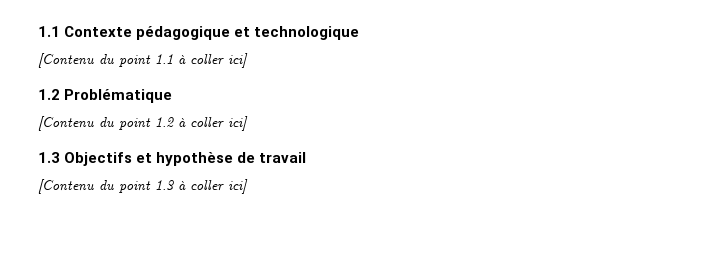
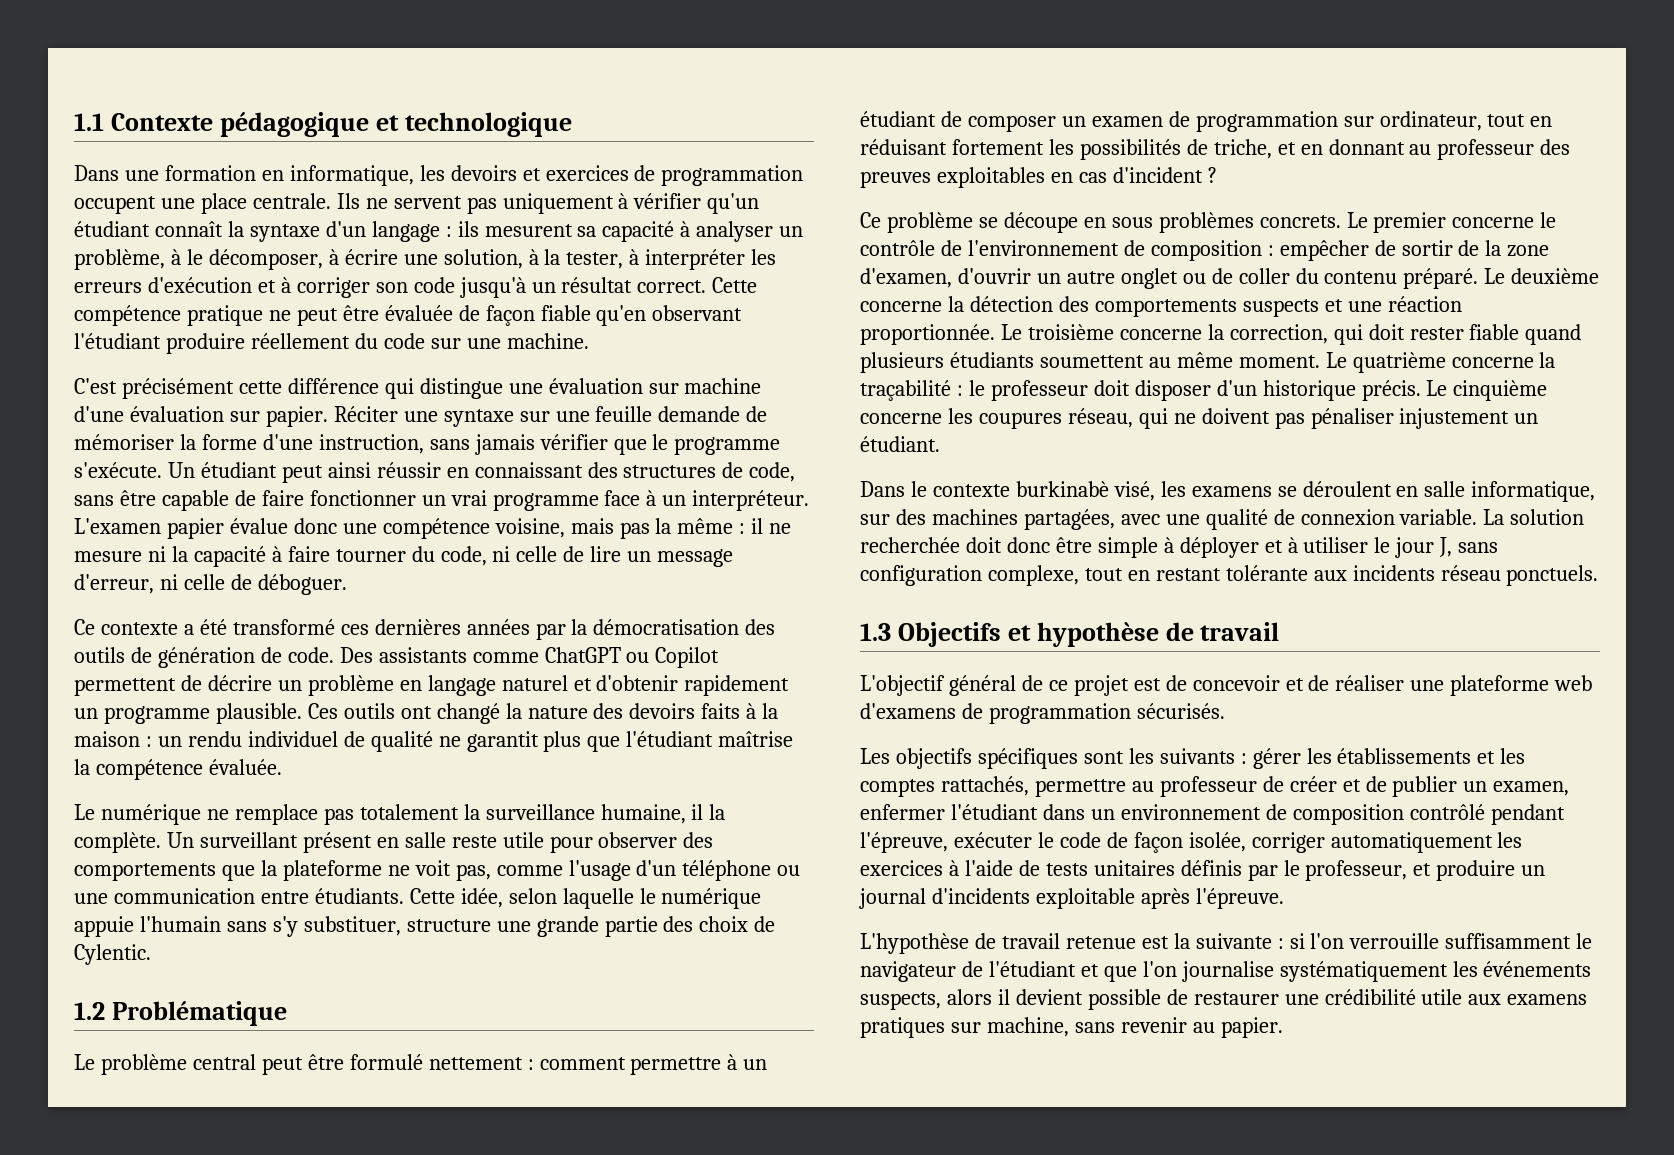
- [Contenu du point 1.1 à coller ici]
+ Dans une formation en informatique, les devoirs et exercices de programmation occupent une place centrale. Ils ne servent pas uniquement à vérifier qu'un étudiant connaît la syntaxe d'un langage : ils mesurent sa capacité à analyser un problème, à le décomposer, à écrire une solution, à la tester, à interpréter les erreurs d'exécution et à corriger son code jusqu'à un résultat correct. Cette compétence pratique ne peut être évaluée de façon fiable qu'en observant l'étudiant produire réellement du code sur une machine.
+ C'est précisément cette différence qui distingue une évaluation sur machine d'une évaluation sur papier. Réciter une syntaxe sur une feuille demande de mémoriser la forme d'une instruction, sans jamais vérifier que le programme s'exécute. Un étudiant peut ainsi réussir en connaissant des structures de code, sans être capable de faire fonctionner un vrai programme face à un interpréteur. L'examen papier évalue donc une compétence voisine, mais pas la même : il ne mesure ni la capacité à faire tourner du code, ni celle de lire un message d'erreur, ni celle de déboguer.
+ Ce contexte a été transformé ces dernières années par la démocratisation des outils de génération de code. Des assistants comme ChatGPT ou Copilot permettent de décrire un problème en langage naturel et d'obtenir rapidement un programme plausible. Ces outils ont changé la nature des devoirs faits à la maison : un rendu individuel de qualité ne garantit plus que l'étudiant maîtrise la compétence évaluée.
+ Le numérique ne remplace pas totalement la surveillance humaine, il la complète. Un surveillant présent en salle reste utile pour observer des comportements que la plateforme ne voit pas, comme l'usage d'un téléphone ou une communication entre étudiants. Cette idée, selon laquelle le numérique appuie l'humain sans s'y substituer, structure une grande partie des choix de Cylentic.
  1.2 Problématique
- [Contenu du point 1.2 à coller ici]
+ Le problème central peut être formulé nettement : comment permettre à un étudiant de composer un examen de programmation sur ordinateur, tout en réduisant fortement les possibilités de triche, et en donnant au professeur des preuves exploitables en cas d'incident ?
+ Ce problème se découpe en sous problèmes concrets. Le premier concerne le contrôle de l'environnement de composition : empêcher de sortir de la zone d'examen, d'ouvrir un autre onglet ou de coller du contenu préparé. Le deuxième concerne la détection des comportements suspects et une réaction proportionnée. Le troisième concerne la correction, qui doit rester fiable quand plusieurs étudiants soumettent au même moment. Le quatrième concerne la traçabilité : le professeur doit disposer d'un historique précis. Le cinquième concerne les coupures réseau, qui ne doivent pas pénaliser injustement un étudiant.
+ Dans le contexte burkinabè visé, les examens se déroulent en salle informatique, sur des machines partagées, avec une qualité de connexion variable. La solution recherchée doit donc être simple à déployer et à utiliser le jour J, sans configuration complexe, tout en restant tolérante aux incidents réseau ponctuels.
- [Contenu du point 1.3 à coller ici]
+ L'objectif général de ce projet est de concevoir et de réaliser une plateforme web d'examens de programmation sécurisés.
+ Les objectifs spécifiques sont les suivants : gérer les établissements et les comptes rattachés, permettre au professeur de créer et de publier un examen, enfermer l'étudiant dans un environnement de composition contrôlé pendant l'épreuve, exécuter le code de façon isolée, corriger automatiquement les exercices à l'aide de tests unitaires définis par le professeur, et produire un journal d'incidents exploitable après l'épreuve.
+ L'hypothèse de travail retenue est la suivante : si l'on verrouille suffisamment le navigateur de l'étudiant et que l'on journalise systématiquement les événements suspects, alors il devient possible de restaurer une crédibilité utile aux examens pratiques sur machine, sans revenir au papier.

